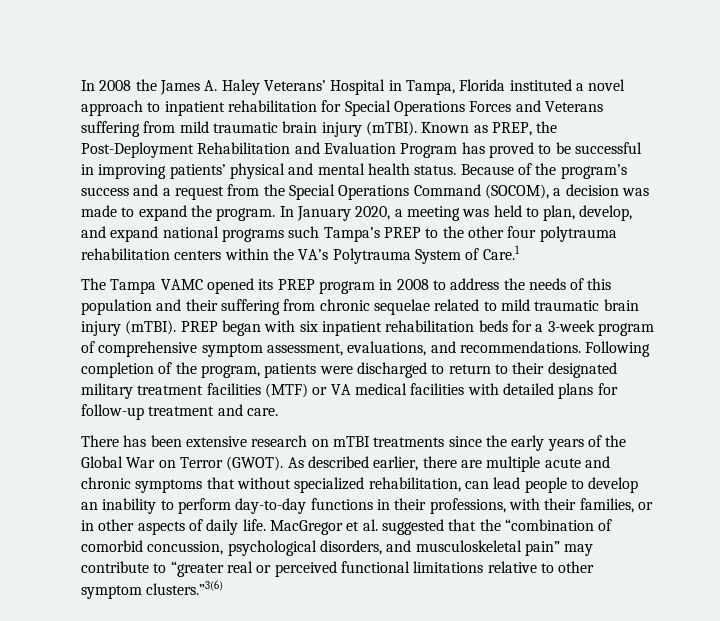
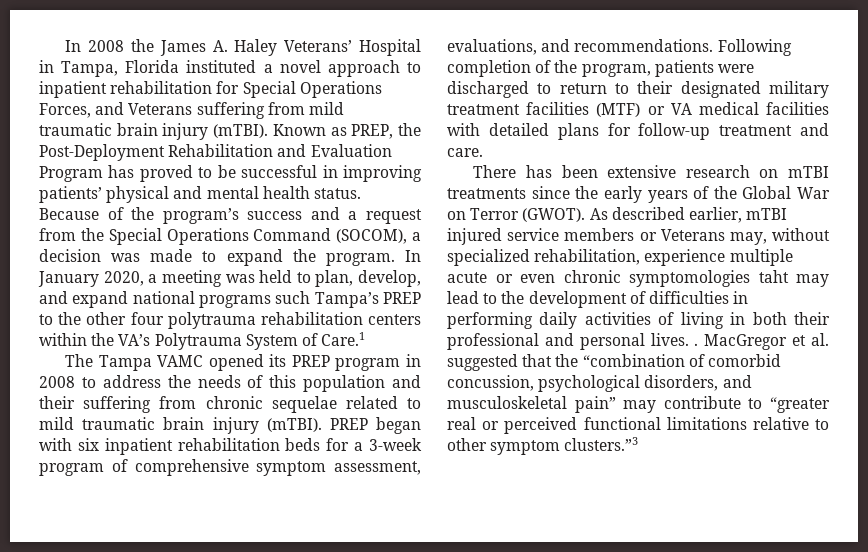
- In 2008 the James A. Haley Veterans’ Hospital in Tampa, Florida instituted a novel approach to inpatient rehabilitation for Special Operations Forces and Veterans suffering from mild traumatic brain injury (mTBI).
+ In 2008 the James A. Haley Veterans’ Hospital in Tampa, Florida instituted a novel approach to inpatient rehabilitation for Special Operations Forces, and Veterans suffering from mild traumatic brain injury (mTBI).
- As described earlier, there are multiple acute and chronic symptoms that without specialized rehabilitation, can lead people to develop an inability to perform day-to-day functions in their professions, with their families, or in other aspects of daily life.
+ As described earlier, mTBI injured service members or Veterans may, without specialized rehabilitation, experience multiple acute or even chronic symptomologies taht may lead to the development of difficulties in performing daily activities of living in both their professional and personal lives. .
- MacGregor et al. suggested that the “combination of comorbid concussion, psychological disorders, and musculoskeletal pain” may contribute to “greater real or perceived functional limitations relative to other symptom clusters.”3(6)
+ MacGregor et al. suggested that the “combination of comorbid concussion, psychological disorders, and musculoskeletal pain” may contribute to “greater real or perceived functional limitations relative to other symptom clusters.”3

